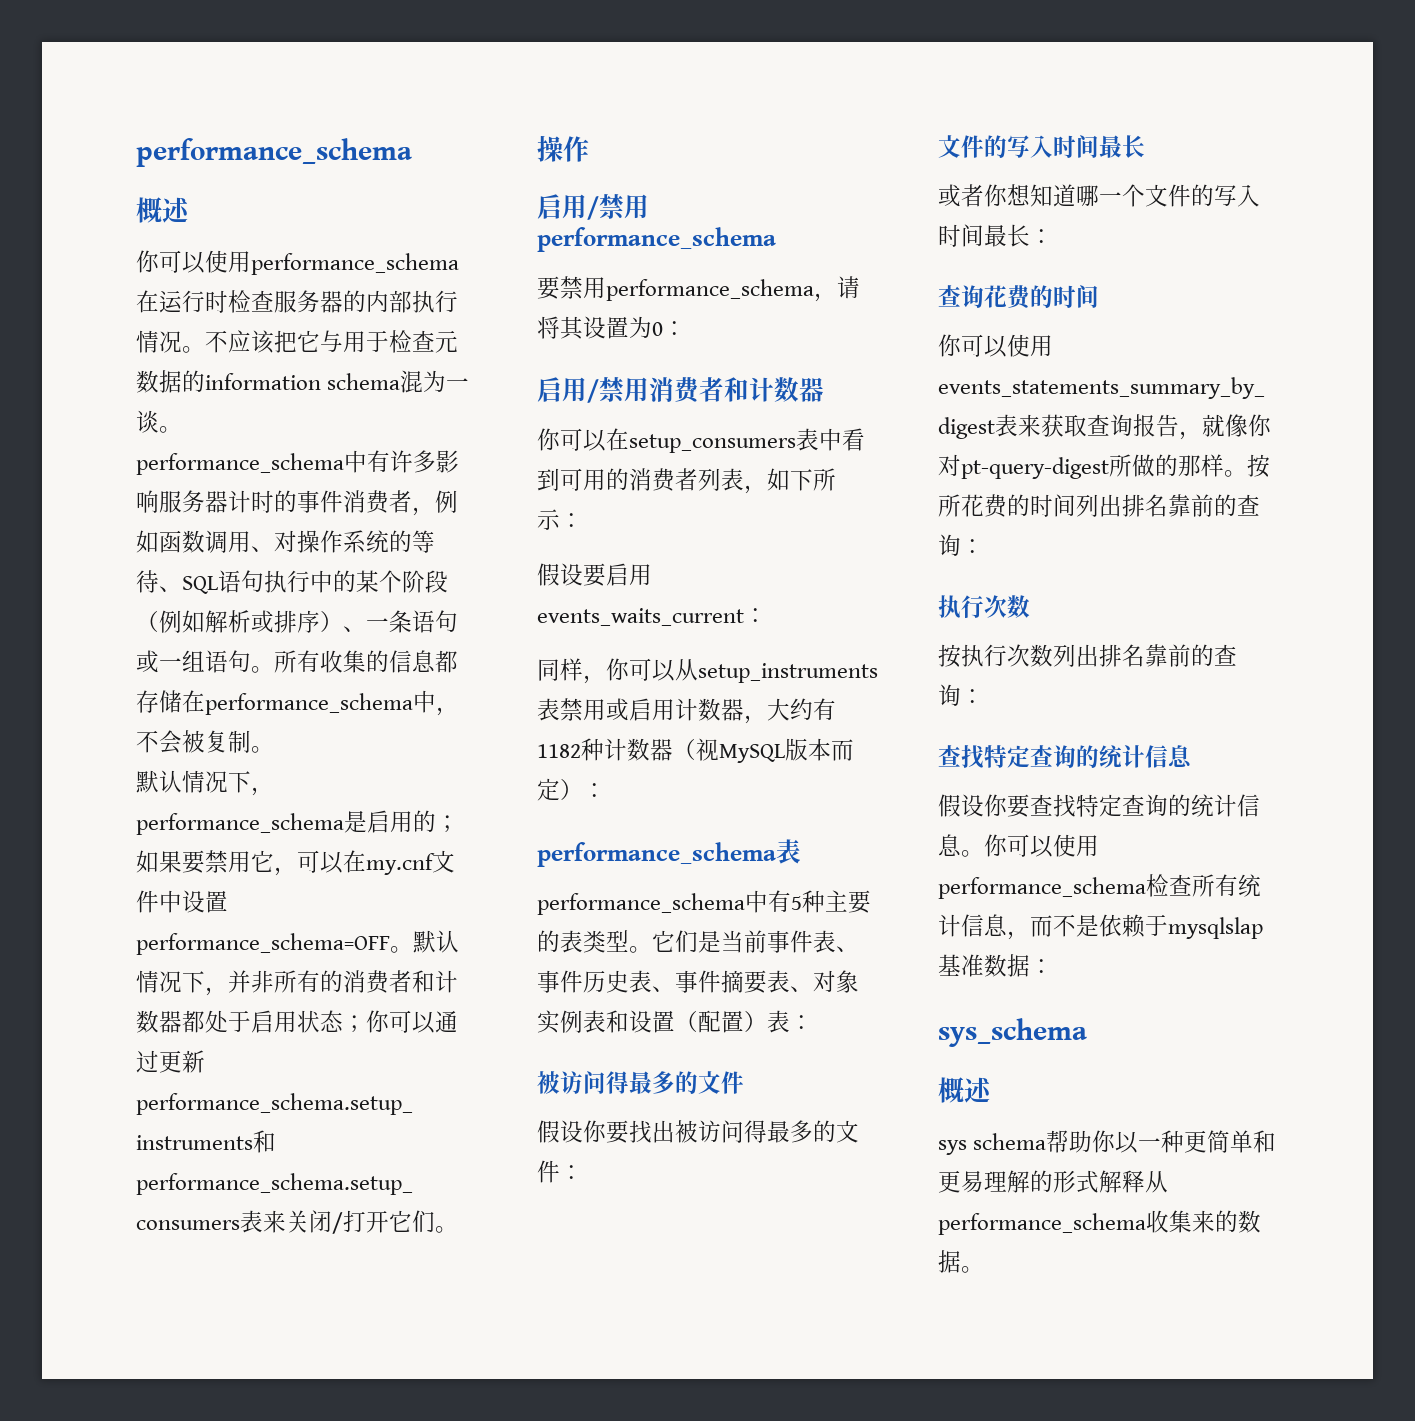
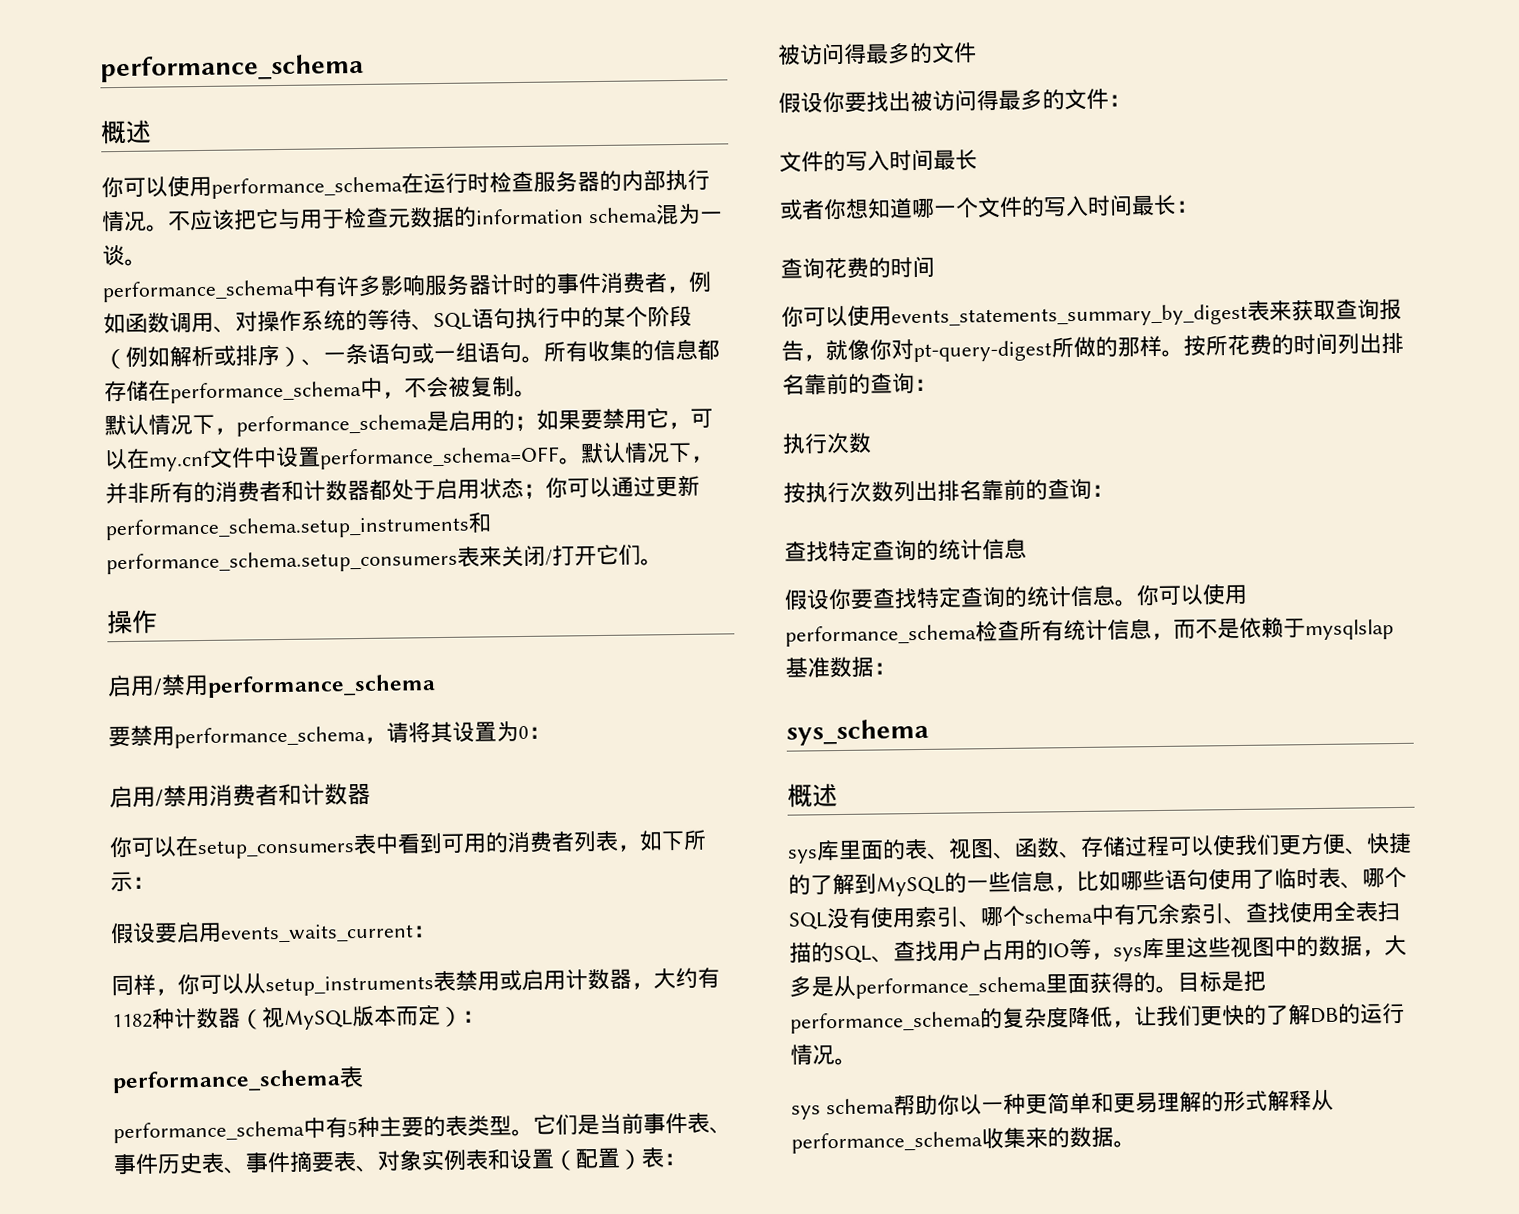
+ sys库里面的表、视图、函数、存储过程可以使我们更方便、快捷的了解到MySQL的一些信息，比如哪些语句使用了临时表、哪个SQL没有使用索引、哪个schema中有冗余索引、查找使用全表扫描的SQL、查找用户占用的IO等，sys库里这些视图中的数据，大多是从performance_schema里面获得的。目标是把performance_schema的复杂度降低，让我们更快的了解DB的运行情况。

